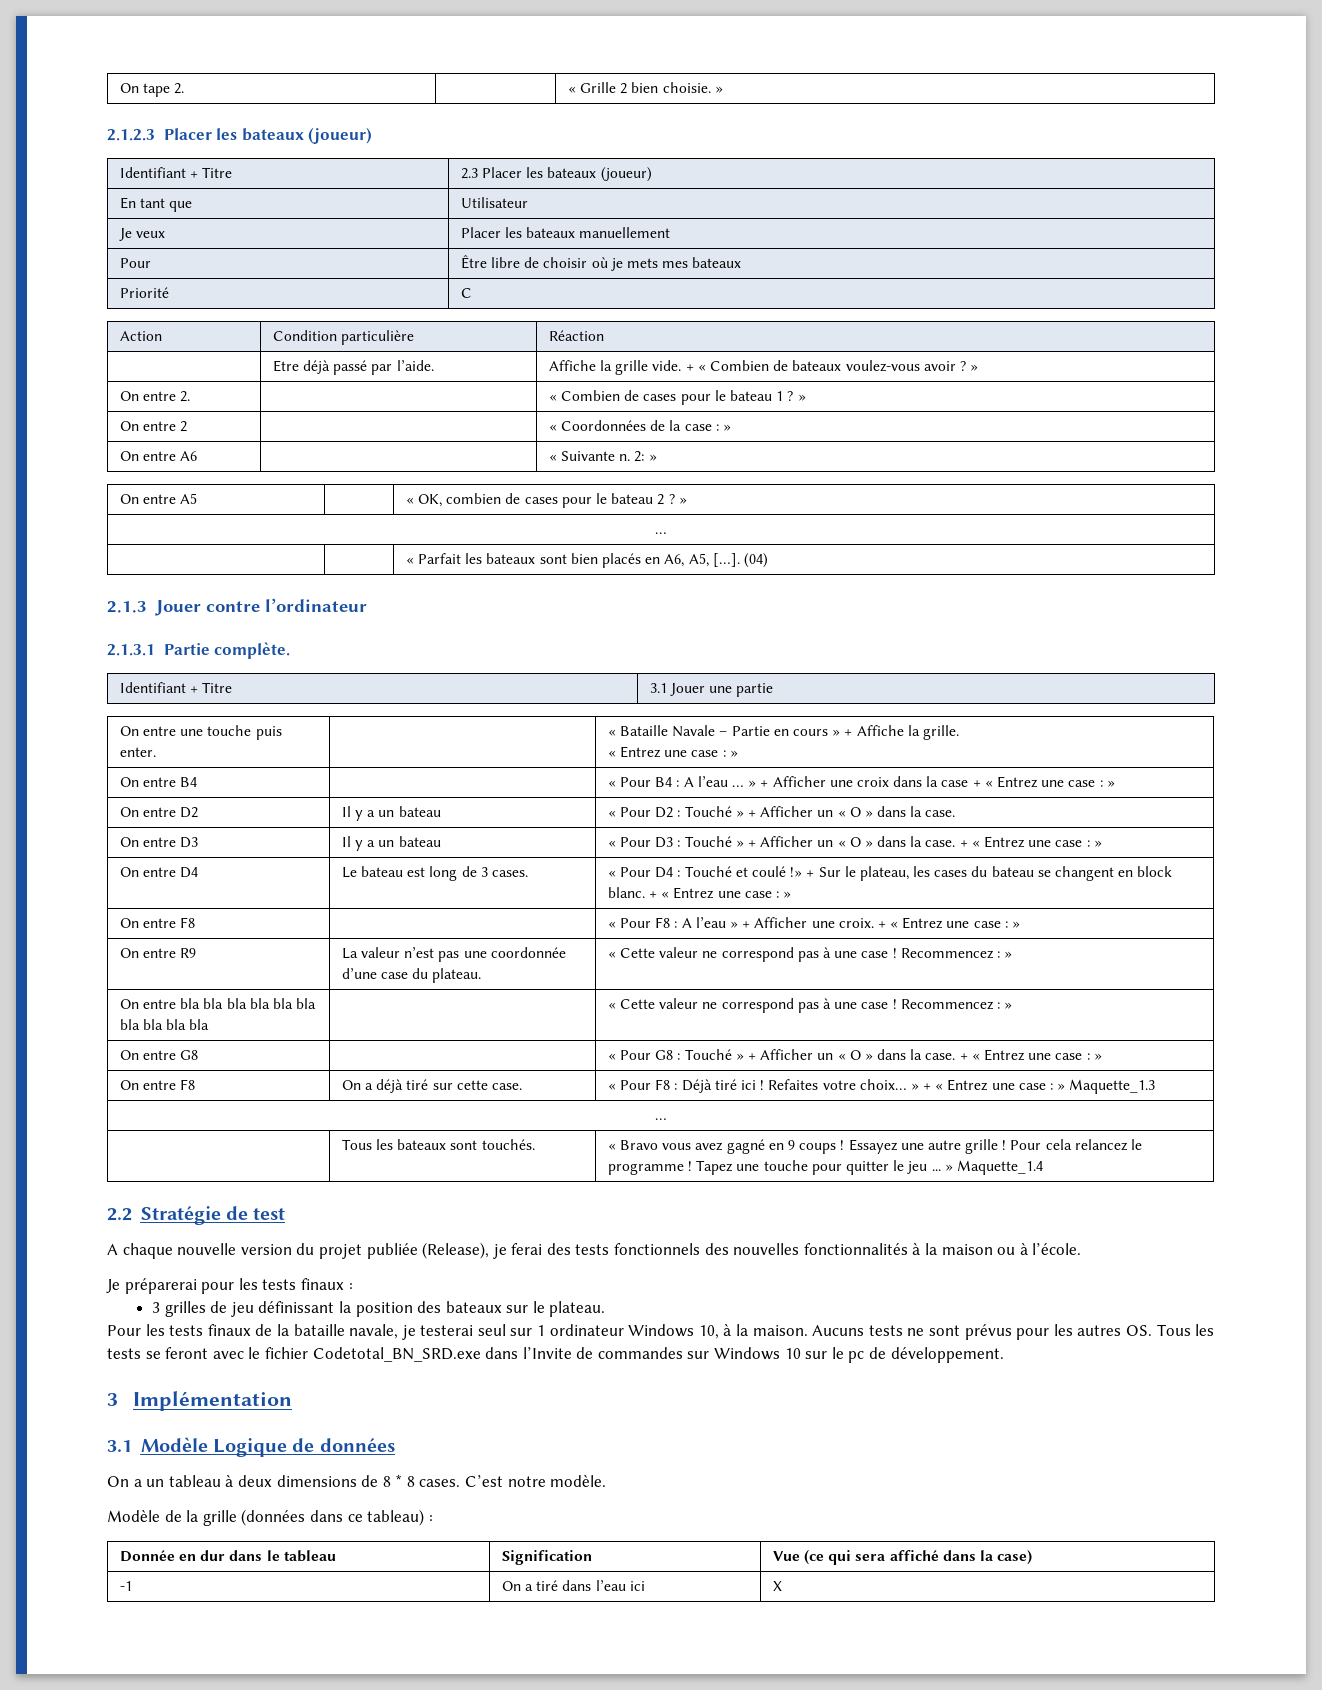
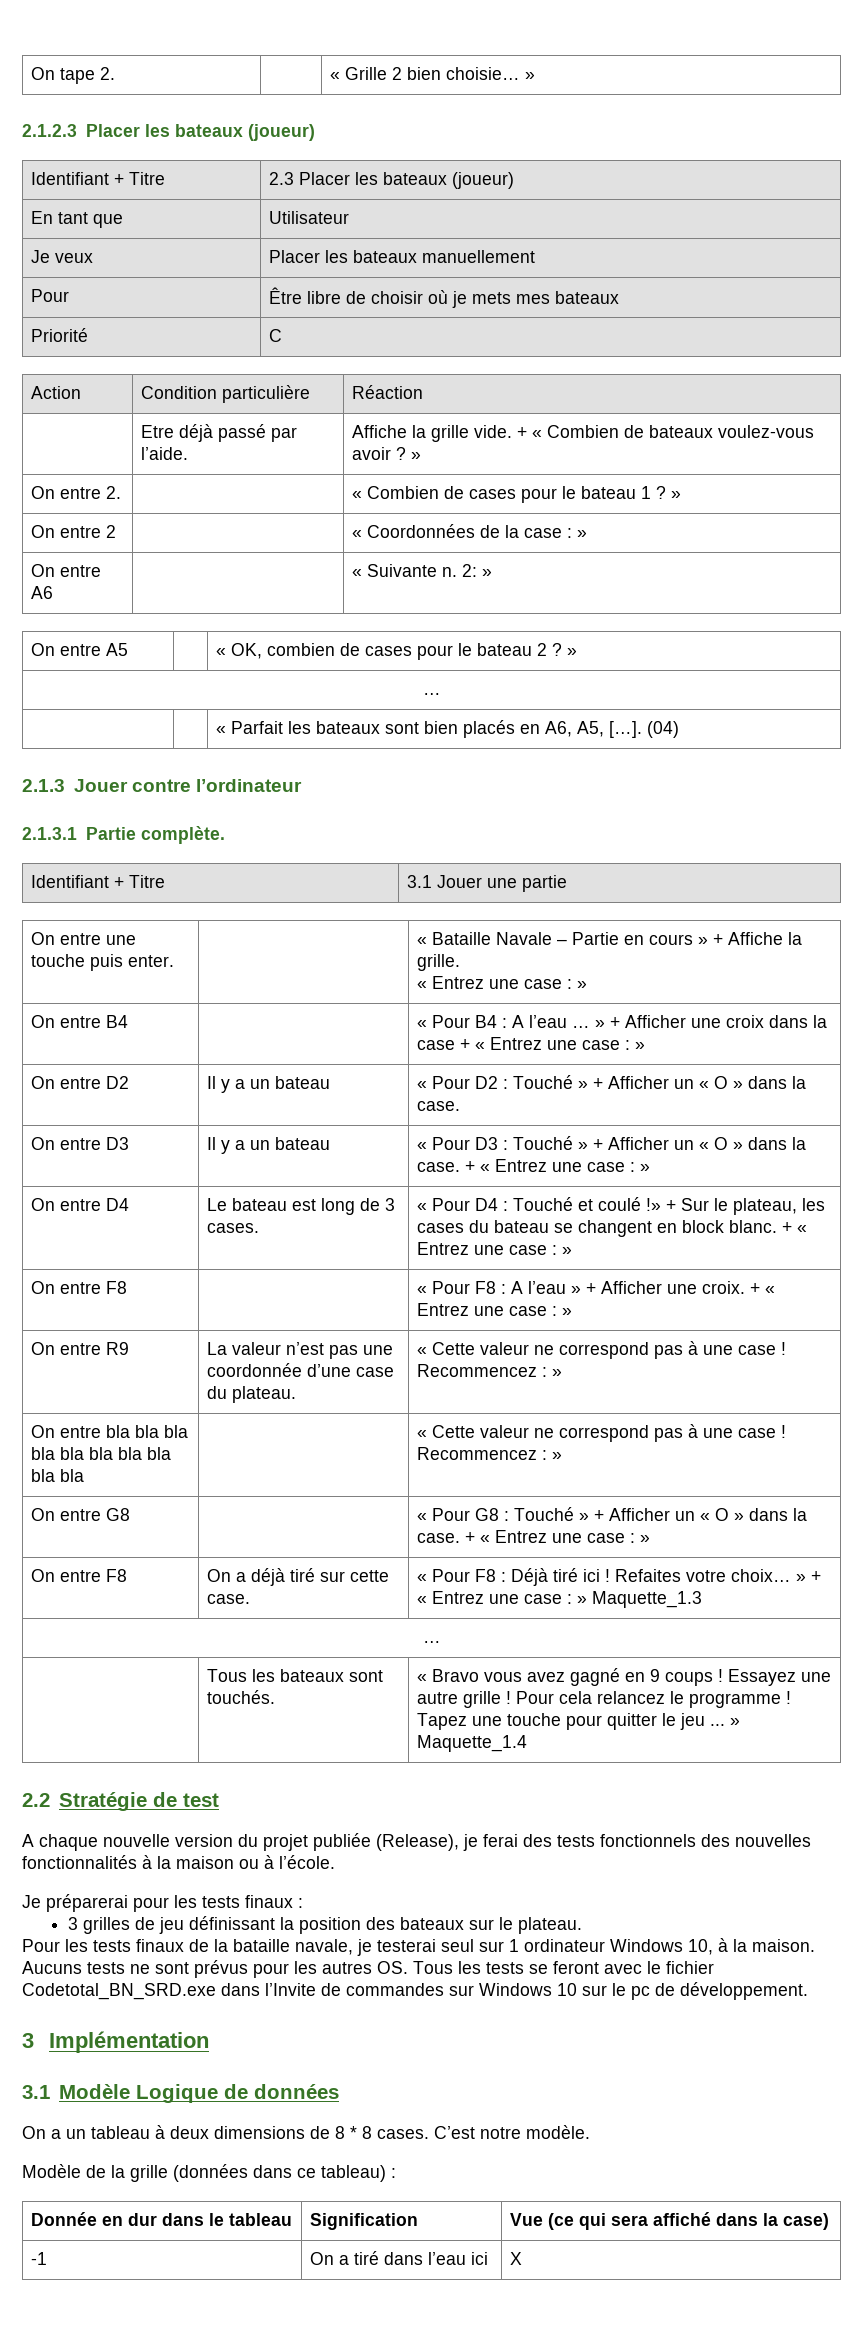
- On tape 2. | | « Grille 2 bien choisie. »
+ On tape 2. | | « Grille 2 bien choisie… »

